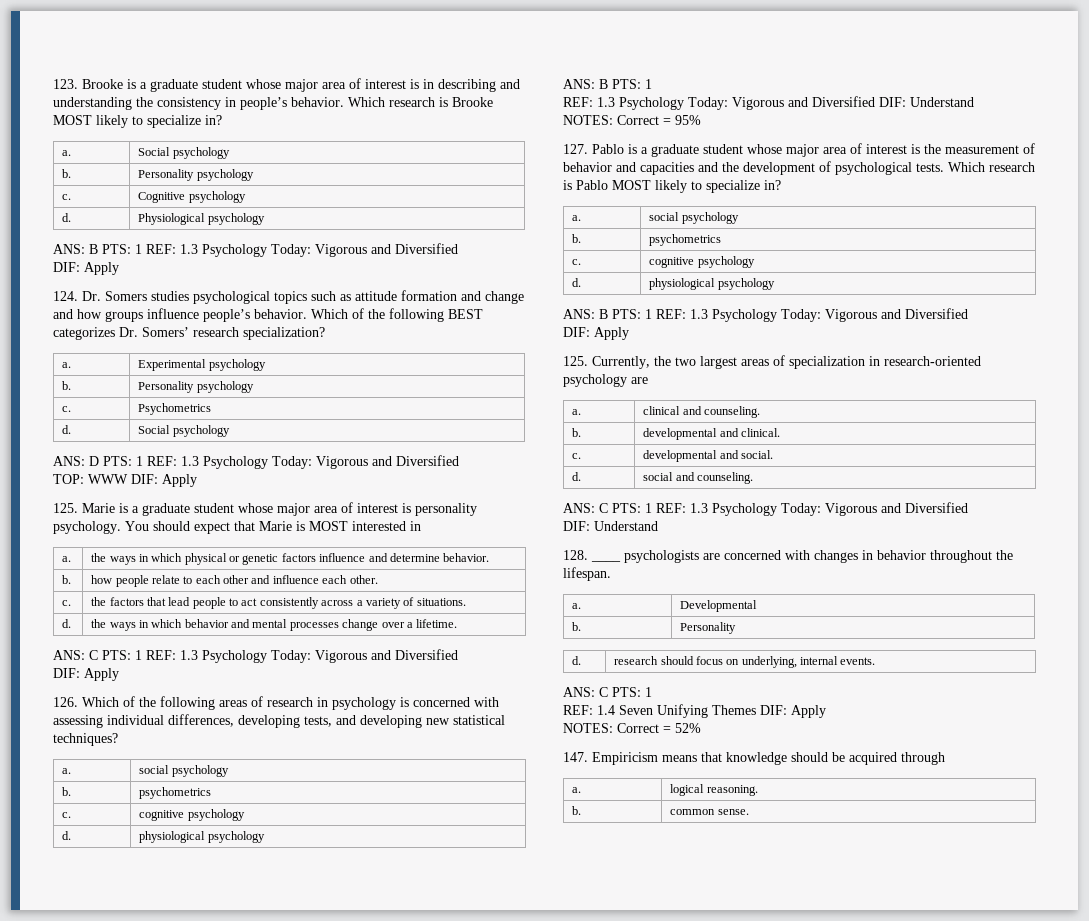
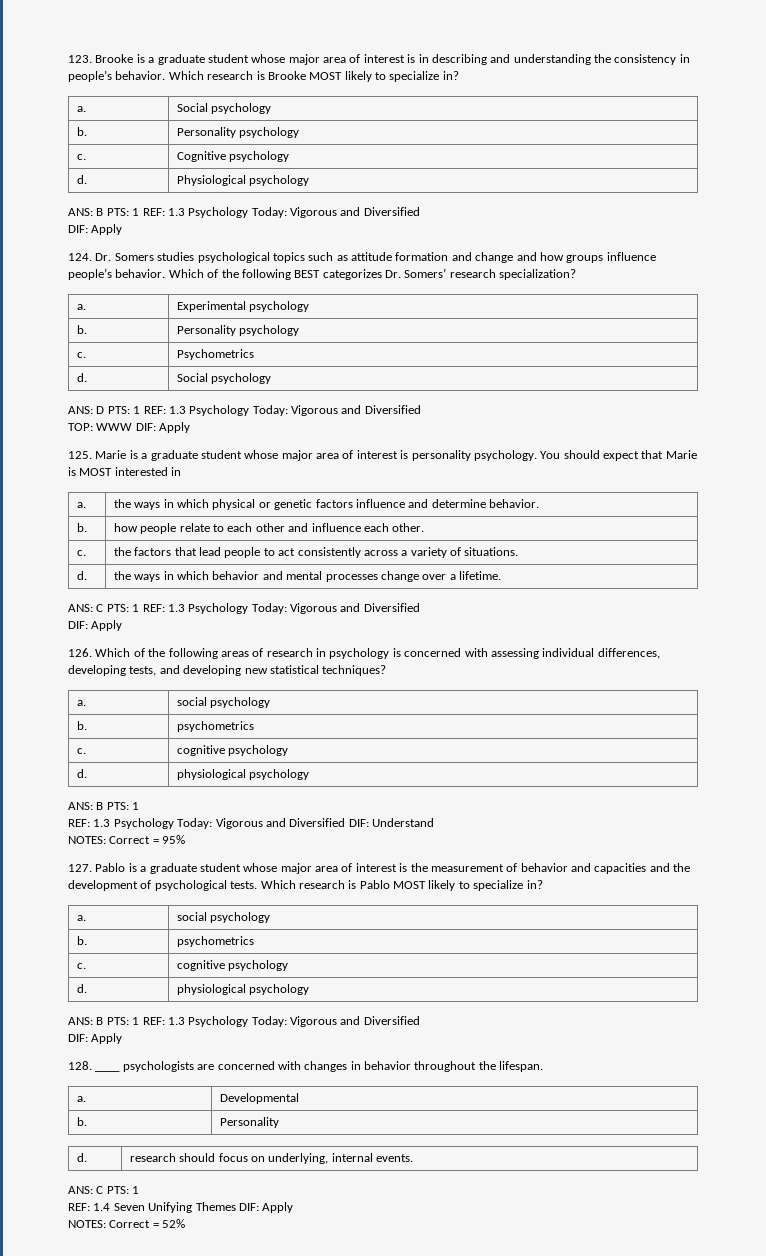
- 125. Currently, the two largest areas of specialization in research-oriented psychology are
- a. | clinical and counseling.
- b. | developmental and clinical.
- c. | developmental and social.
- d. | social and counseling.
- ANS: C PTS: 1 REF: 1.3 Psychology Today: Vigorous and Diversified
- DIF: Understand
- 147. Empiricism means that knowledge should be acquired through
- a. | logical reasoning.
- b. | common sense.

